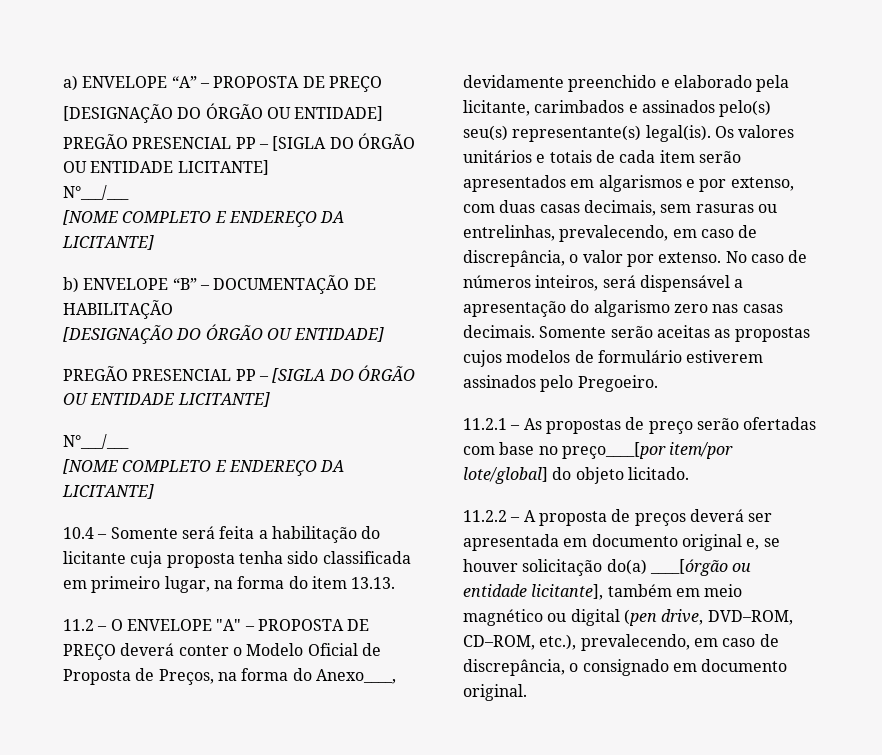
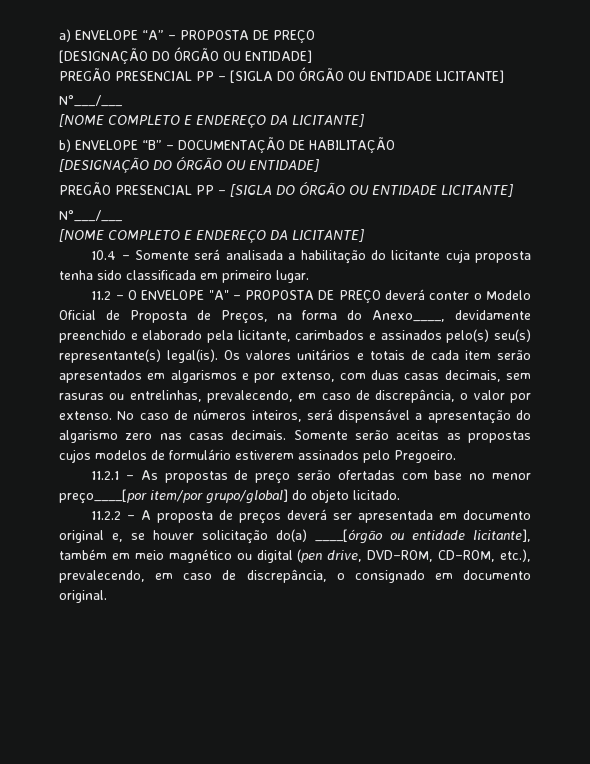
- 10.4 – Somente será feita a habilitação do licitante cuja proposta tenha sido classificada em primeiro lugar, na forma do item 13.13.
+ 10.4 – Somente será analisada a habilitação do licitante cuja proposta tenha sido classificada em primeiro lugar.
- 11.2.1 – As propostas de preço serão ofertadas com base no preço____[por item/por lote/global] do objeto licitado.
+ 11.2.1 – As propostas de preço serão ofertadas com base no menor preço____[por item/por grupo/global] do objeto licitado.

